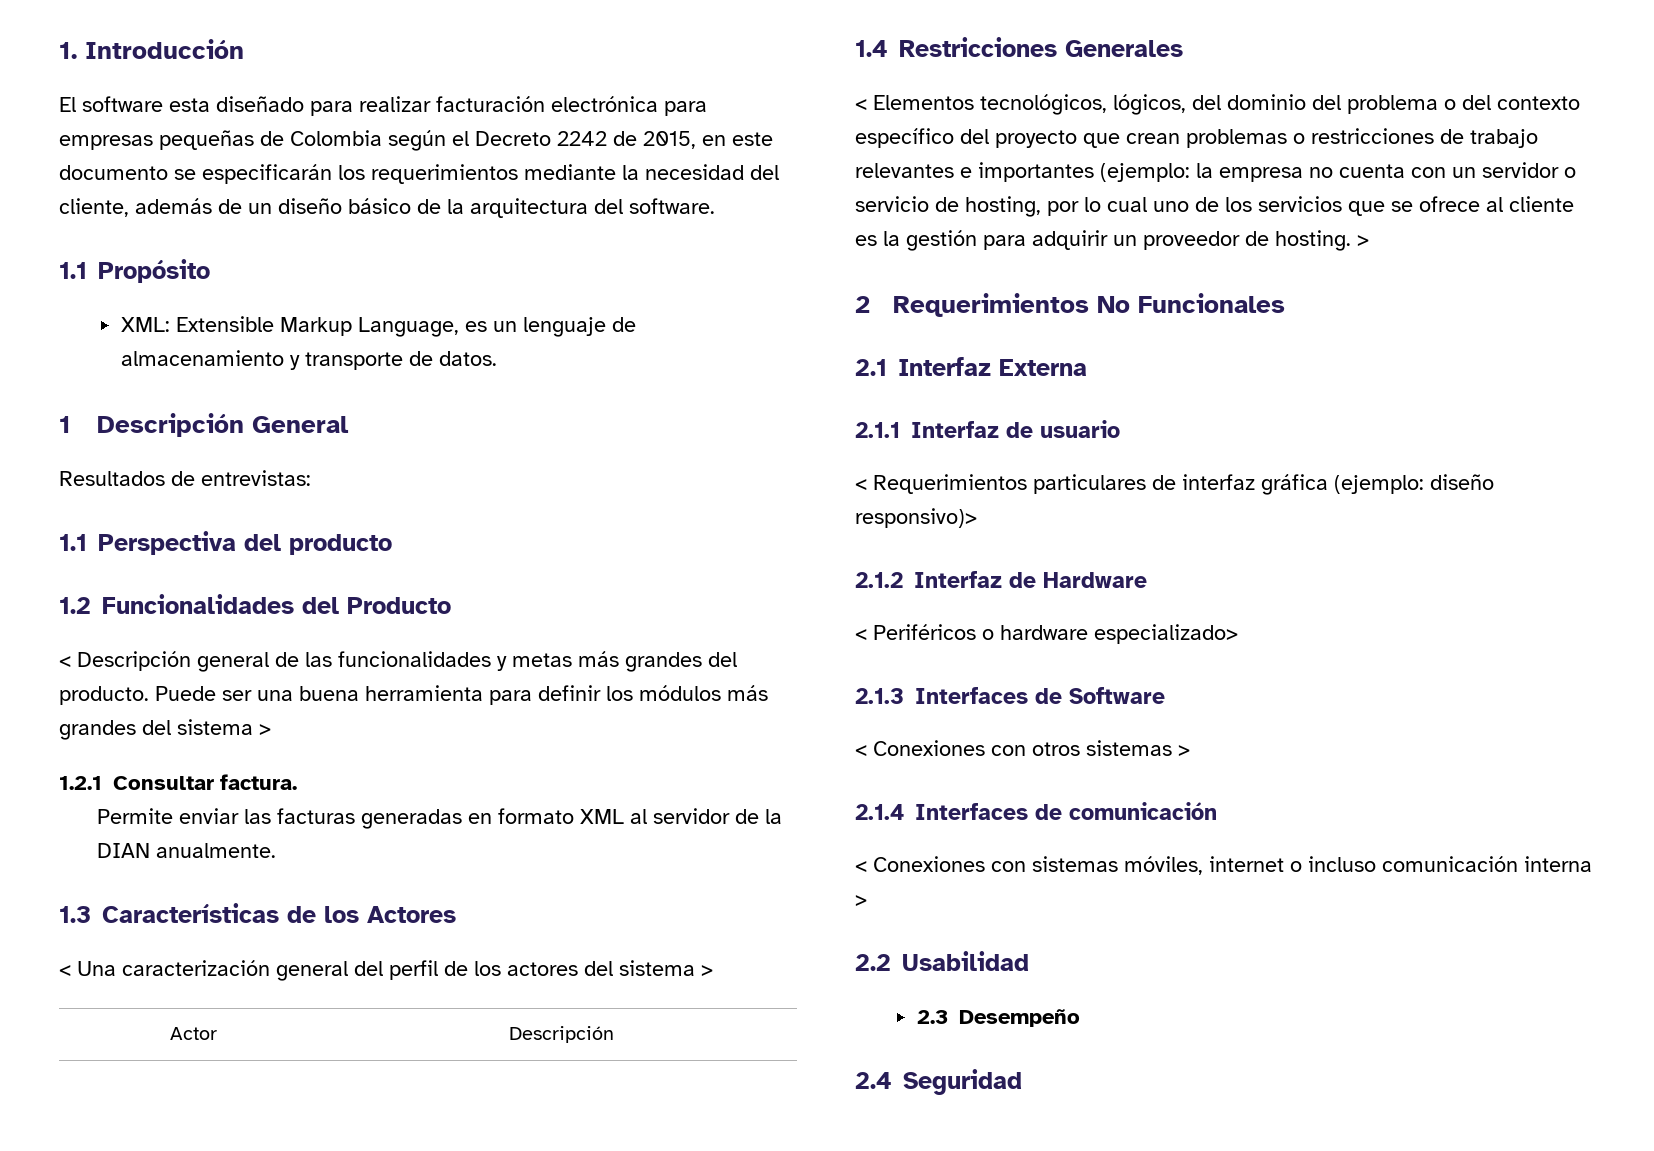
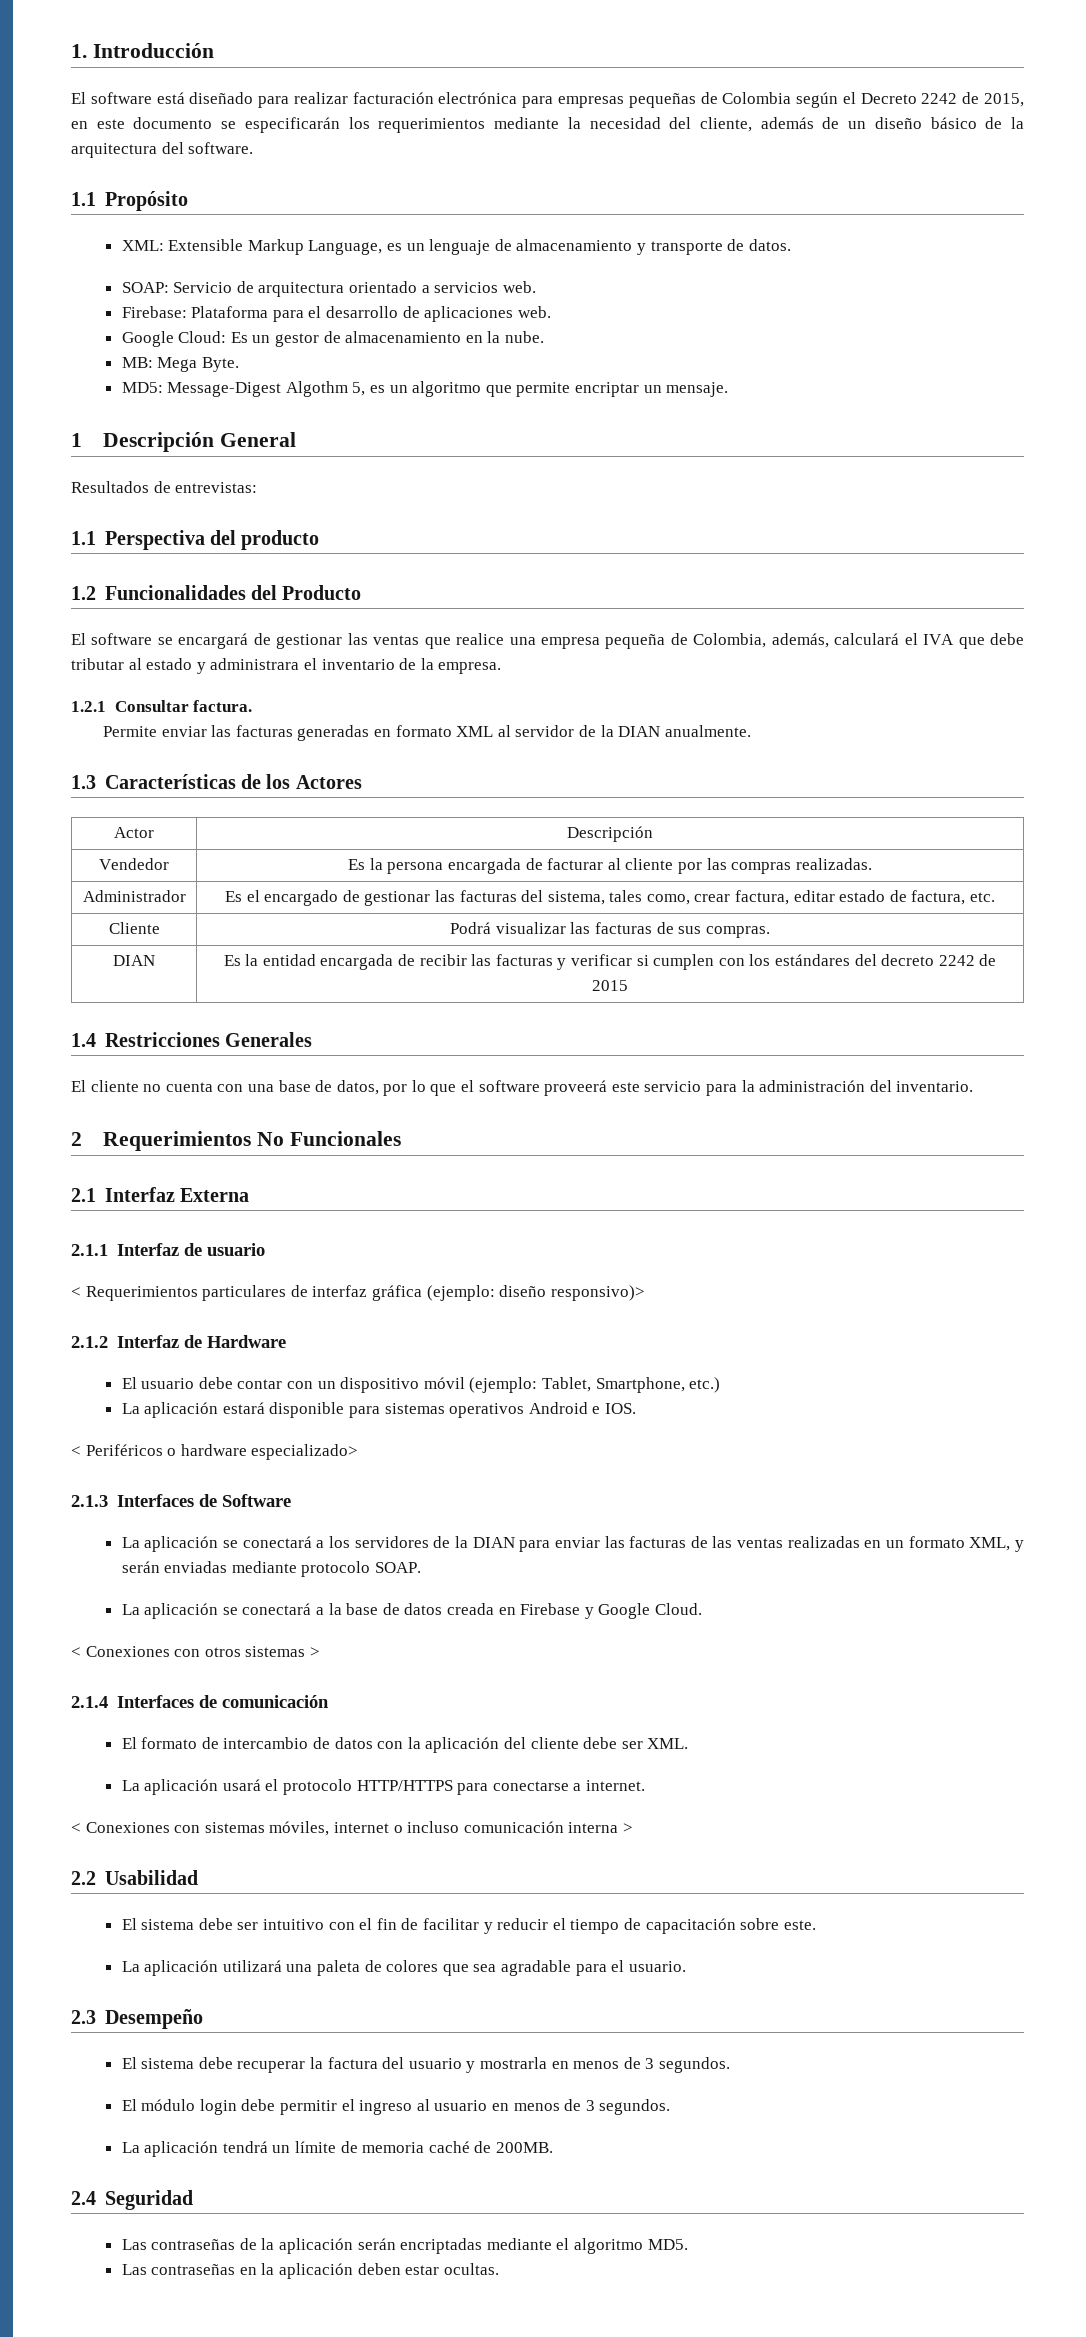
- El software esta diseñado para realizar facturación electrónica para empresas pequeñas de Colombia según el Decreto 2242 de 2015, en este documento se especificarán los requerimientos mediante la necesidad del cliente, además de un diseño básico de la arquitectura del software.
+ El software está diseñado para realizar facturación electrónica para empresas pequeñas de Colombia según el Decreto 2242 de 2015, en este documento se especificarán los requerimientos mediante la necesidad del cliente, además de un diseño básico de la arquitectura del software.
+ SOAP: Servicio de arquitectura orientado a servicios web.
+ Firebase: Plataforma para el desarrollo de aplicaciones web.
+ Google Cloud: Es un gestor de almacenamiento en la nube.
+ MB: Mega Byte.
+ MD5: Message-Digest Algothm 5, es un algoritmo que permite encriptar un mensaje.
- < Descripción general de las funcionalidades y metas más grandes del producto. Puede ser una buena herramienta para definir los módulos más grandes del sistema >
+ El software se encargará de gestionar las ventas que realice una empresa pequeña de Colombia, además, calculará el IVA que debe tributar al estado y administrara el inventario de la empresa.
- < Una caracterización general del perfil de los actores del sistema >
  Actor | Descripción
+ Vendedor | Es la persona encargada de facturar al cliente por las compras realizadas.
+ Administrador | Es el encargado de gestionar las facturas del sistema, tales como, crear factura, editar estado de factura, etc.
+ Cliente | Podrá visualizar las facturas de sus compras.
+ DIAN | Es la entidad encargada de recibir las facturas y verificar si cumplen con los estándares del decreto 2242 de 2015
  1.4 Restricciones Generales
- < Elementos tecnológicos, lógicos, del dominio del problema o del contexto específico del proyecto que crean problemas o restricciones de trabajo relevantes e importantes (ejemplo: la empresa no cuenta con un servidor o servicio de hosting, por lo cual uno de los servicios que se ofrece al cliente es la gestión para adquirir un proveedor de hosting. >
+ El cliente no cuenta con una base de datos, por lo que el software proveerá este servicio para la administración del inventario.
+ El usuario debe contar con un dispositivo móvil (ejemplo: Tablet, Smartphone, etc.)
+ La aplicación estará disponible para sistemas operativos Android e IOS.
+ La aplicación se conectará a los servidores de la DIAN para enviar las facturas de las ventas realizadas en un formato XML, y serán enviadas mediante protocolo SOAP.
+ La aplicación se conectará a la base de datos creada en Firebase y Google Cloud.
+ El formato de intercambio de datos con la aplicación del cliente debe ser XML.
+ La aplicación usará el protocolo HTTP/HTTPS para conectarse a internet.
+ El sistema debe ser intuitivo con el fin de facilitar y reducir el tiempo de capacitación sobre este.
+ La aplicación utilizará una paleta de colores que sea agradable para el usuario.
  2.3 Desempeño
+ El sistema debe recuperar la factura del usuario y mostrarla en menos de 3 segundos.
+ El módulo login debe permitir el ingreso al usuario en menos de 3 segundos.
+ La aplicación tendrá un límite de memoria caché de 200MB.
  2.4 Seguridad
+ Las contraseñas de la aplicación serán encriptadas mediante el algoritmo MD5.
+ Las contraseñas en la aplicación deben estar ocultas.

